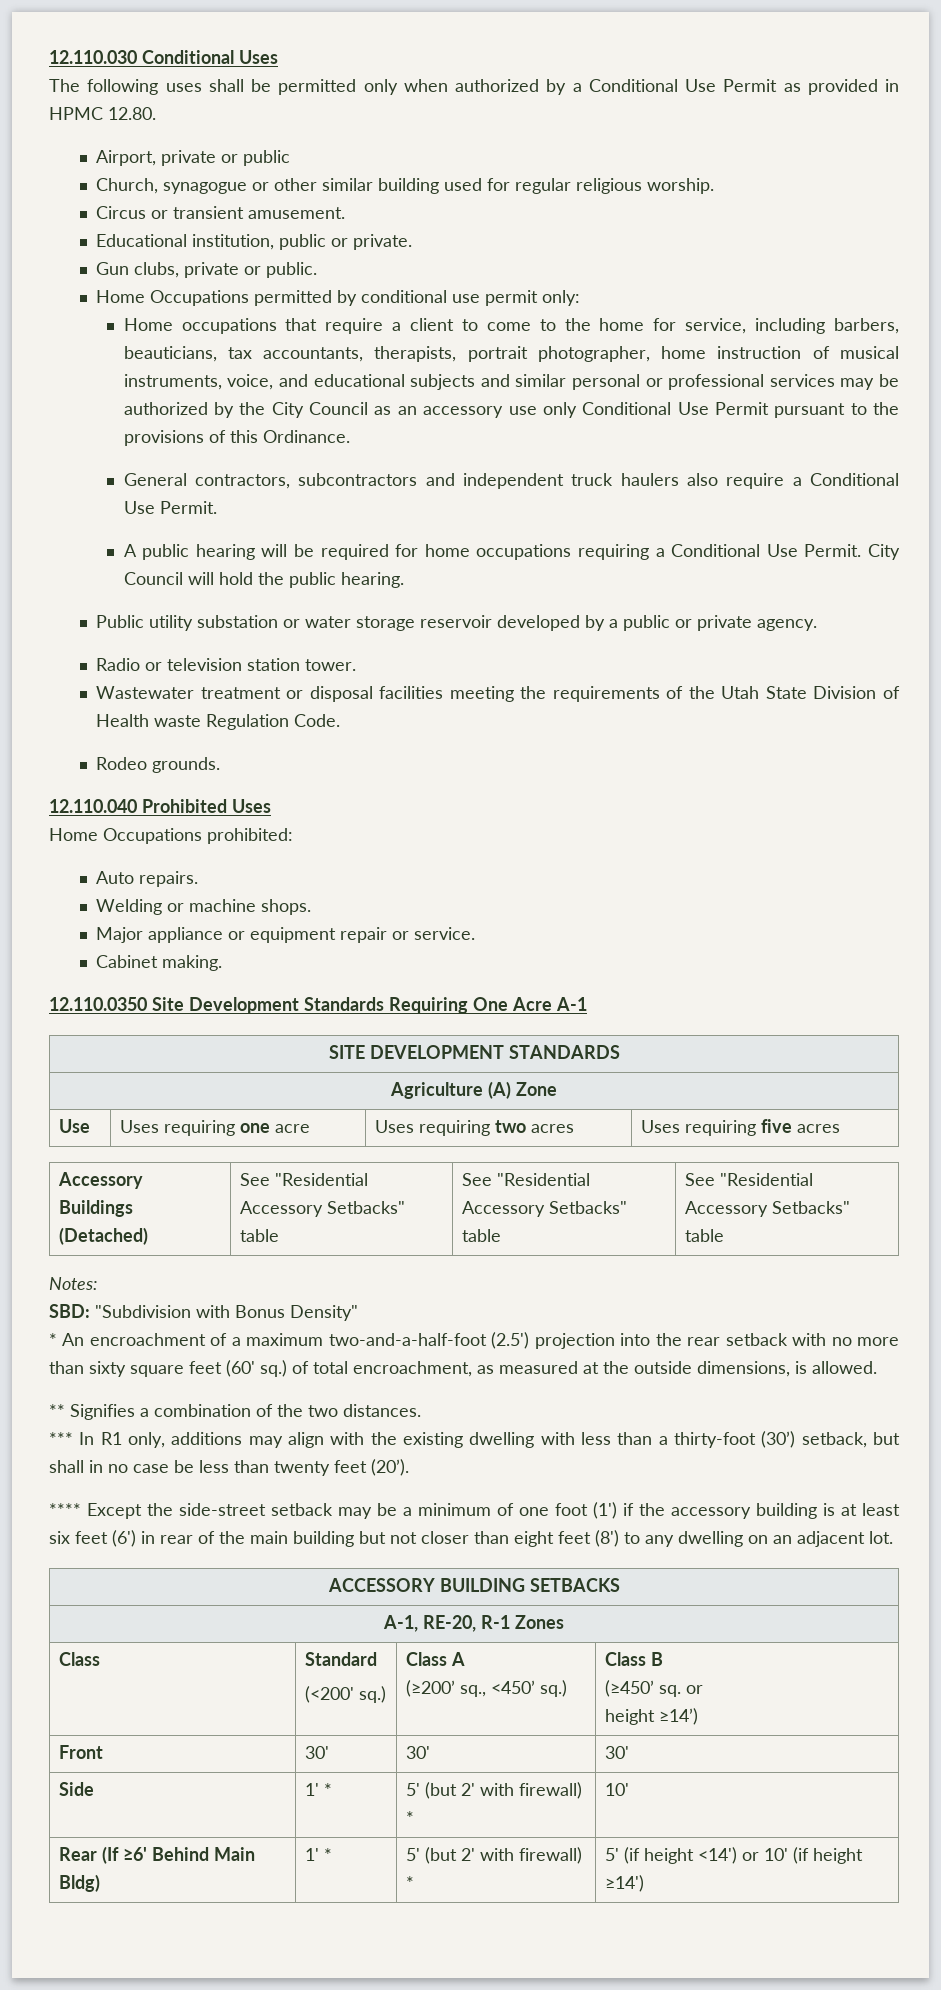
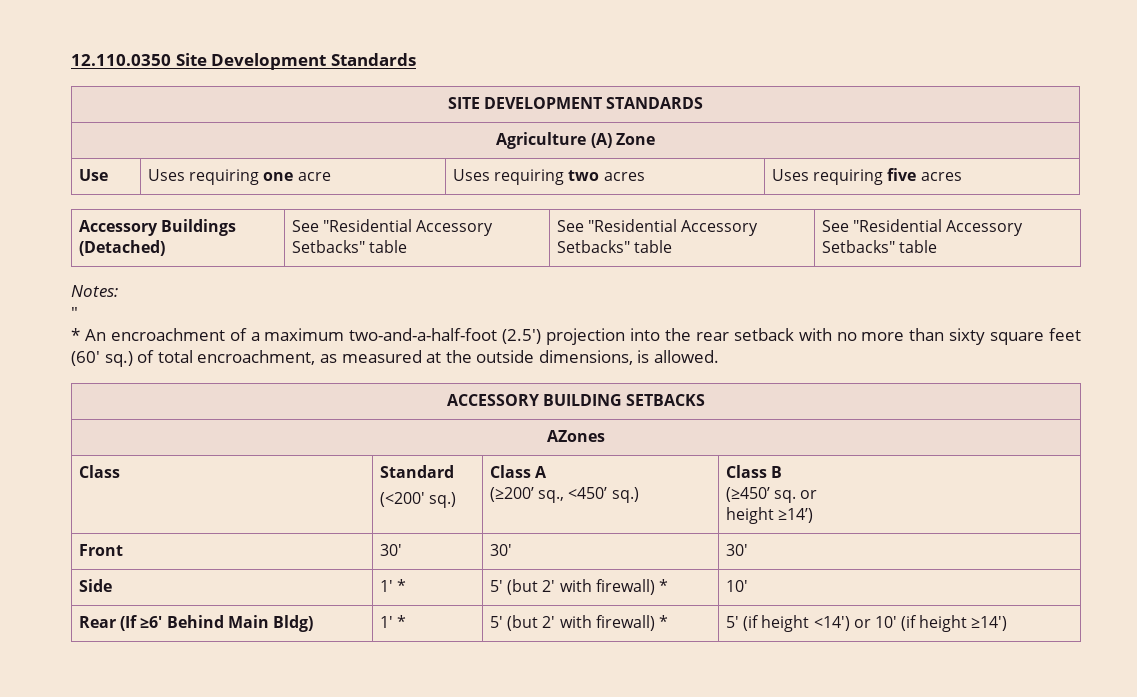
- 12.110.030 Conditional Uses
- The following uses shall be permitted only when authorized by a Conditional Use Permit as provided in HPMC 12.80.
- Airport, private or public
- Church, synagogue or other similar building used for regular religious worship.
- Circus or transient amusement.
- Educational institution, public or private.
- Gun clubs, private or public.
- Home Occupations permitted by conditional use permit only:
- Home occupations that require a client to come to the home for service, including barbers, beauticians, tax accountants, therapists, portrait photographer, home instruction of musical instruments, voice, and educational subjects and similar personal or professional services may be authorized by the City Council as an accessory use only Conditional Use Permit pursuant to the provisions of this Ordinance.
- General contractors, subcontractors and independent truck haulers also require a Conditional Use Permit.
- A public hearing will be required for home occupations requiring a Conditional Use Permit. City Council will hold the public hearing.
- Public utility substation or water storage reservoir developed by a public or private agency.
- Radio or television station tower.
- Wastewater treatment or disposal facilities meeting the requirements of the Utah State Division of Health waste Regulation Code.
- Rodeo grounds.
- 12.110.040 Prohibited Uses
- Home Occupations prohibited:
- Auto repairs.
- Welding or machine shops.
- Major appliance or equipment repair or service.
- Cabinet making.
- 12.110.0350 Site Development Standards Requiring One Acre A-1
+ 12.110.0350 Site Development Standards
- SBD: "Subdivision with Bonus Density"
+ "
- ** Signifies a combination of the two distances.
- *** In R1 only, additions may align with the existing dwelling with less than a thirty-foot (30’) setback, but shall in no case be less than twenty feet (20’).
- **** Except the side-street setback may be a minimum of one foot (1') if the accessory building is at least six feet (6') in rear of the main building but not closer than eight feet (8') to any dwelling on an adjacent lot.
- A-1, RE-20, R-1 Zones
+ AZones

